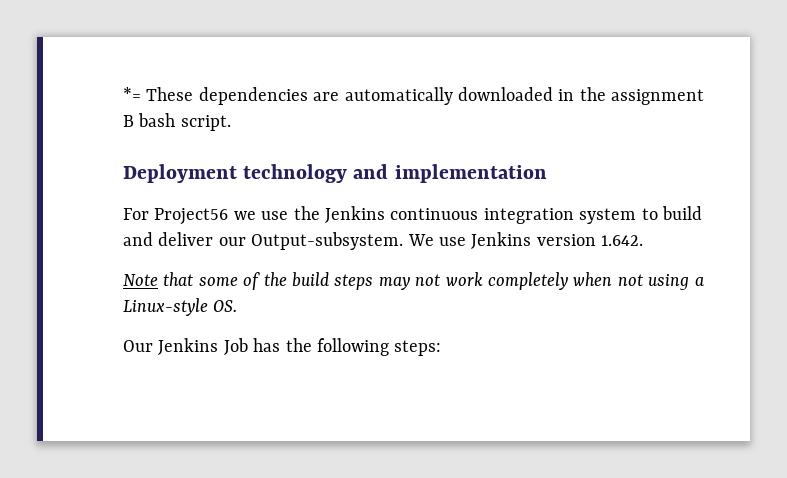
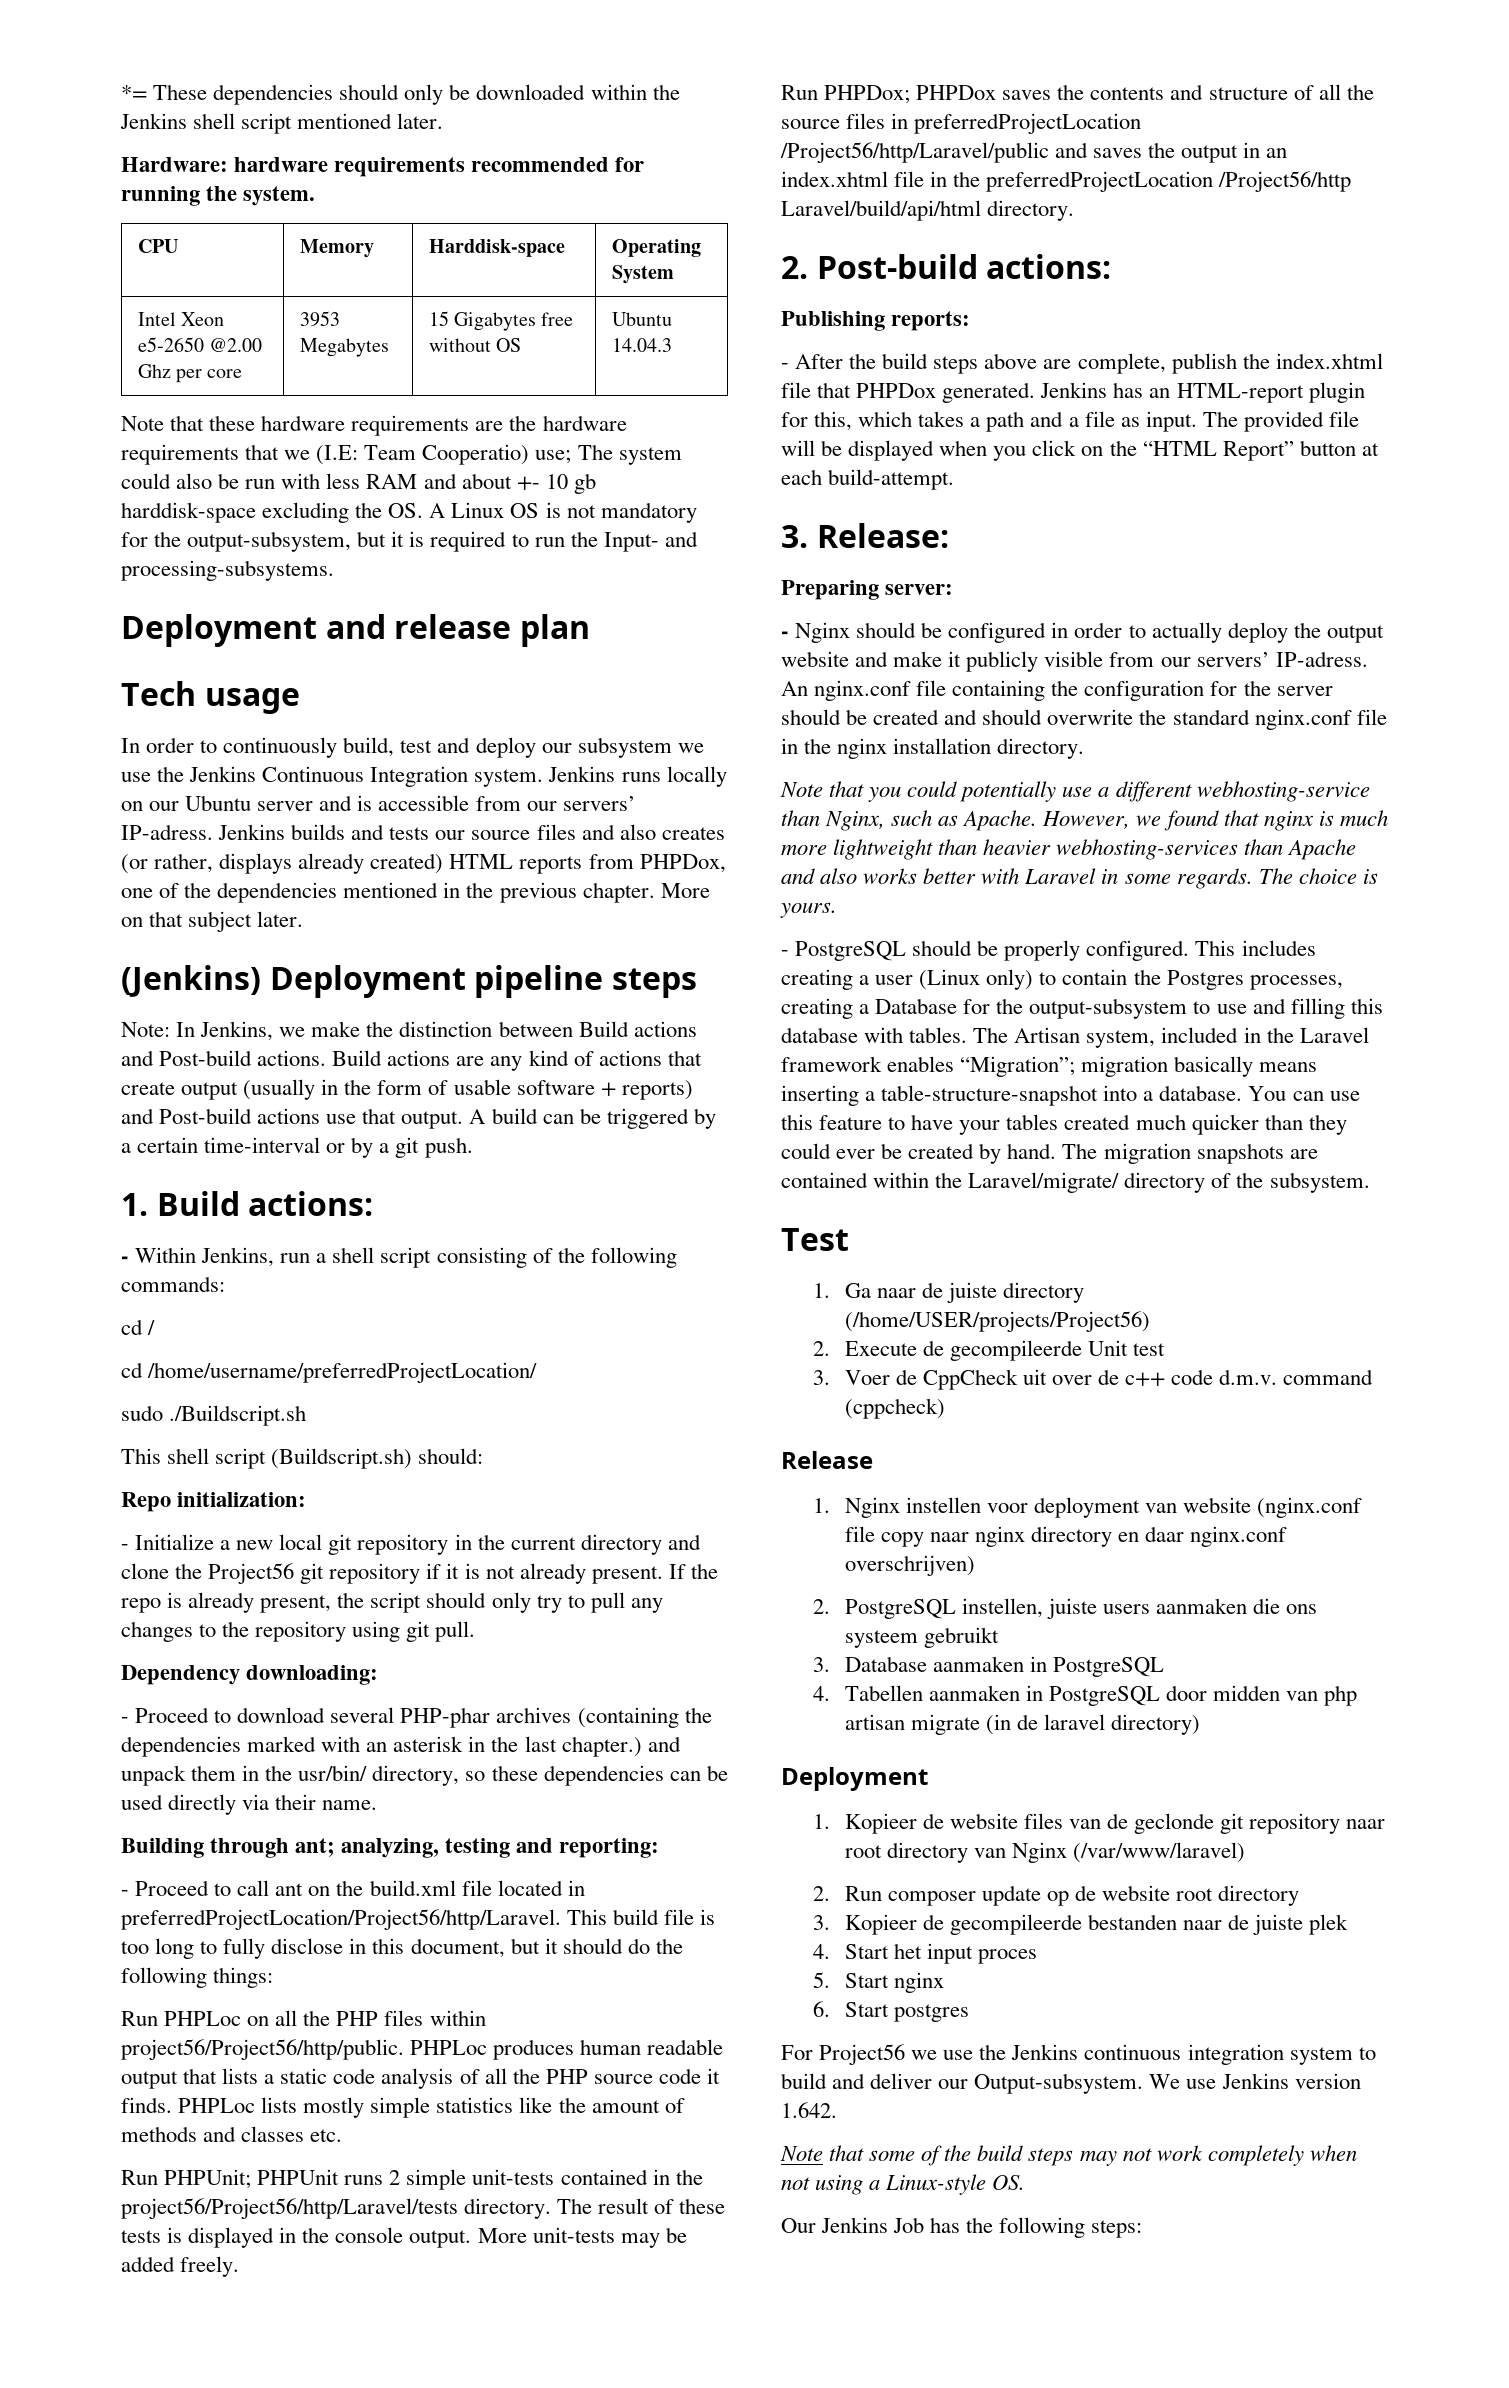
- *= These dependencies are automatically downloaded in the assignment B bash script.
- Deployment technology and implementation
+ *= These dependencies should only be downloaded within the Jenkins shell script mentioned later.
+ Hardware: hardware requirements recommended for running the system.
+ CPU | Memory | Harddisk-space | Operating System
+ Intel Xeon e5-2650 @2.00 Ghz per core | 3953 Megabytes | 15 Gigabytes free without OS | Ubuntu 14.04.3
+ Note that these hardware requirements are the hardware requirements that we (I.E: Team Cooperatio) use; The system could also be run with less RAM and about +- 10 gb harddisk-space excluding the OS. A Linux OS is not mandatory for the output-subsystem, but it is required to run the Input- and processing-subsystems.
+ Deployment and release plan
+ Tech usage
+ In order to continuously build, test and deploy our subsystem we use the Jenkins Continuous Integration system. Jenkins runs locally on our Ubuntu server and is accessible from our servers’ IP-adress. Jenkins builds and tests our source files and also creates (or rather, displays already created) HTML reports from PHPDox, one of the dependencies mentioned in the previous chapter. More on that subject later.
+ (Jenkins) Deployment pipeline steps
+ Note: In Jenkins, we make the distinction between Build actions and Post-build actions. Build actions are any kind of actions that create output (usually in the form of usable software + reports) and Post-build actions use that output. A build can be triggered by a certain time-interval or by a git push.
+ 1. Build actions:
+ - Within Jenkins, run a shell script consisting of the following commands:
+ cd /
+ cd /home/username/preferredProjectLocation/
+ sudo ./Buildscript.sh
+ This shell script (Buildscript.sh) should:
+ Repo initialization:
+ - Initialize a new local git repository in the current directory and clone the Project56 git repository if it is not already present. If the repo is already present, the script should only try to pull any changes to the repository using git pull.
+ Dependency downloading:
+ - Proceed to download several PHP-phar archives (containing the dependencies marked with an asterisk in the last chapter.) and unpack them in the usr/bin/ directory, so these dependencies can be used directly via their name.
+ Building through ant; analyzing, testing and reporting:
+ - Proceed to call ant on the build.xml file located in preferredProjectLocation/Project56/http/Laravel. This build file is too long to fully disclose in this document, but it should do the following things:
+ Run PHPLoc on all the PHP files within project56/Project56/http/public. PHPLoc produces human readable output that lists a static code analysis of all the PHP source code it finds. PHPLoc lists mostly simple statistics like the amount of methods and classes etc.
+ Run PHPUnit; PHPUnit runs 2 simple unit-tests contained in the project56/Project56/http/Laravel/tests directory. The result of these tests is displayed in the console output. More unit-tests may be added freely.
+ Run PHPDox; PHPDox saves the contents and structure of all the source files in preferredProjectLocation /Project56/http/Laravel/public and saves the output in an index.xhtml file in the preferredProjectLocation /Project56/http Laravel/build/api/html directory.
+ 2. Post-build actions:
+ Publishing reports:
+ - After the build steps above are complete, publish the index.xhtml file that PHPDox generated. Jenkins has an HTML-report plugin for this, which takes a path and a file as input. The provided file will be displayed when you click on the “HTML Report” button at each build-attempt.
+ 3. Release:
+ Preparing server:
+ - Nginx should be configured in order to actually deploy the output website and make it publicly visible from our servers’ IP-adress. An nginx.conf file containing the configuration for the server should be created and should overwrite the standard nginx.conf file in the nginx installation directory.
+ Note that you could potentially use a different webhosting-service than Nginx, such as Apache. However, we found that nginx is much more lightweight than heavier webhosting-services than Apache and also works better with Laravel in some regards. The choice is yours.
+ - PostgreSQL should be properly configured. This includes creating a user (Linux only) to contain the Postgres processes, creating a Database for the output-subsystem to use and filling this database with tables. The Artisan system, included in the Laravel framework enables “Migration”; migration basically means inserting a table-structure-snapshot into a database. You can use this feature to have your tables created much quicker than they could ever be created by hand. The migration snapshots are contained within the Laravel/migrate/ directory of the subsystem.
+ Test
+ 1. Ga naar de juiste directory (/home/USER/projects/Project56)
+ 2. Execute de gecompileerde Unit test
+ 3. Voer de CppCheck uit over de c++ code d.m.v. command (cppcheck)
+ Release
+ 1. Nginx instellen voor deployment van website (nginx.conf file copy naar nginx directory en daar nginx.conf overschrijven)
+ 2. PostgreSQL instellen, juiste users aanmaken die ons systeem gebruikt
+ 3. Database aanmaken in PostgreSQL
+ 4. Tabellen aanmaken in PostgreSQL door midden van php artisan migrate (in de laravel directory)
+ Deployment
+ 1. Kopieer de website files van de geclonde git repository naar root directory van Nginx (/var/www/laravel)
+ 2. Run composer update op de website root directory
+ 3. Kopieer de gecompileerde bestanden naar de juiste plek
+ 4. Start het input proces
+ 5. Start nginx
+ 6. Start postgres

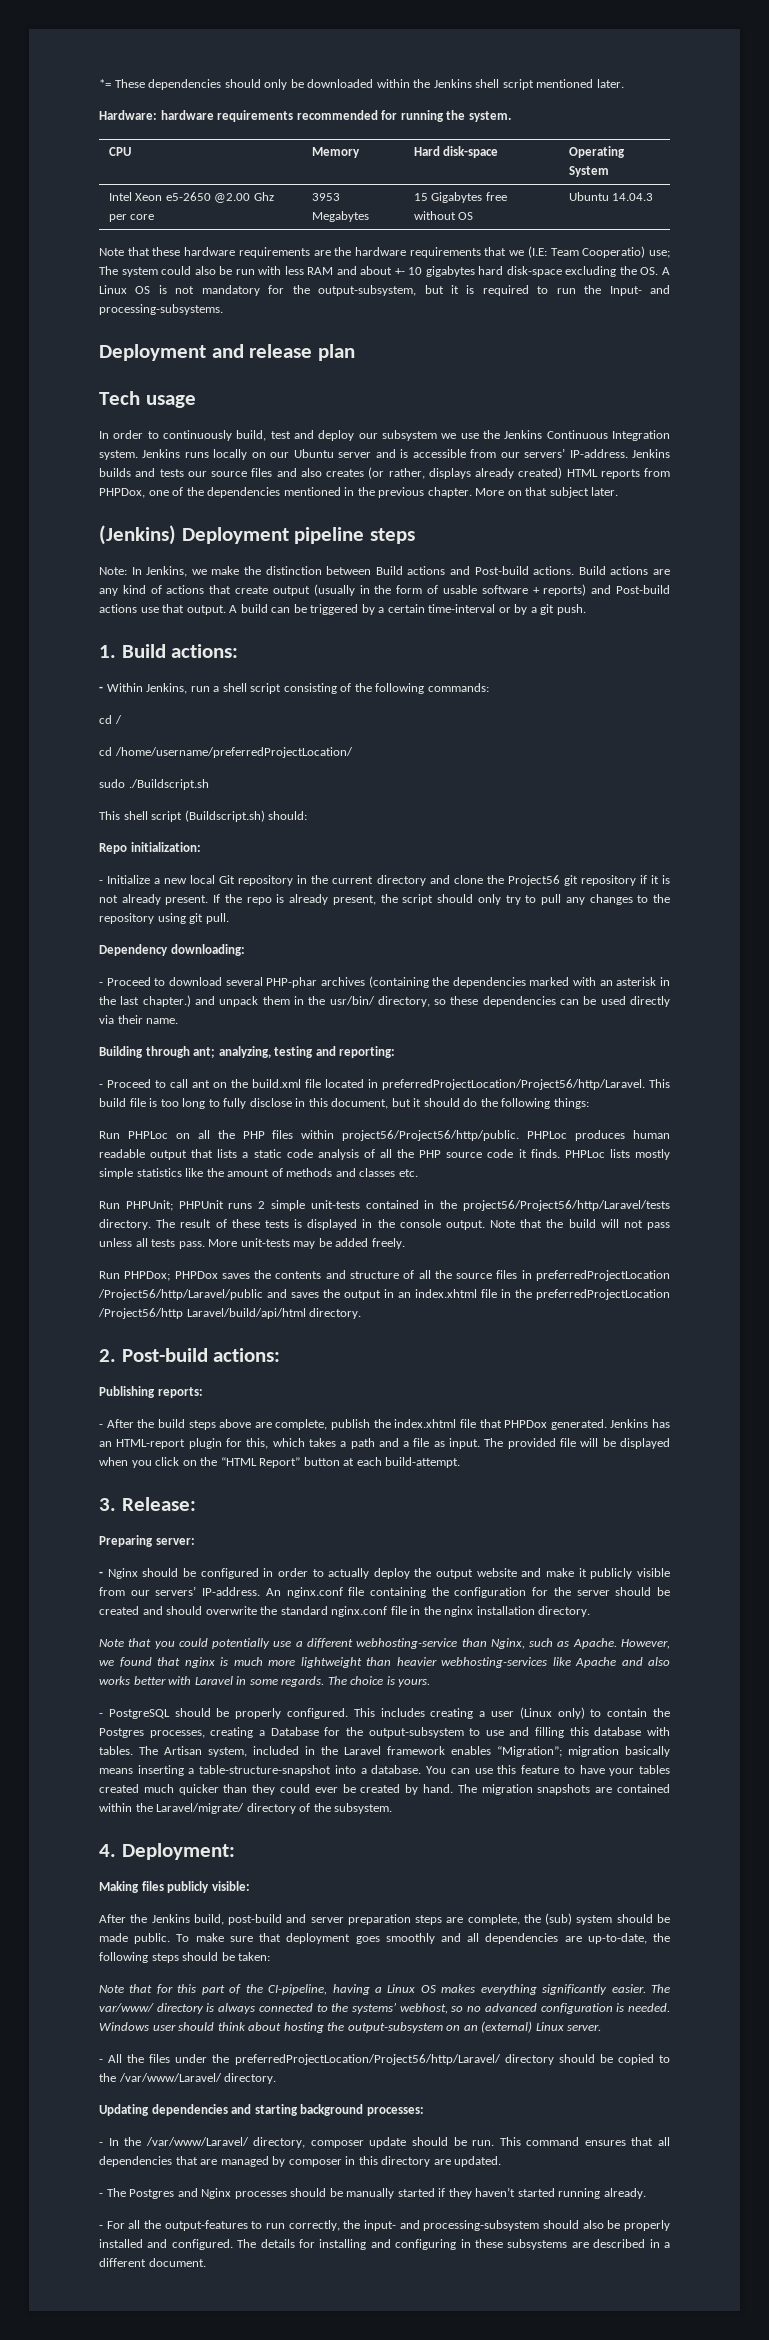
- CPU | Memory | Harddisk-space | Operating System
+ CPU | Memory | Hard disk-space | Operating System
- Note that these hardware requirements are the hardware requirements that we (I.E: Team Cooperatio) use; The system could also be run with less RAM and about +- 10 gb harddisk-space excluding the OS. A Linux OS is not mandatory for the output-subsystem, but it is required to run the Input- and processing-subsystems.
+ Note that these hardware requirements are the hardware requirements that we (I.E: Team Cooperatio) use; The system could also be run with less RAM and about +- 10 gigabytes hard disk-space excluding the OS. A Linux OS is not mandatory for the output-subsystem, but it is required to run the Input- and processing-subsystems.
- Jenkins runs locally on our Ubuntu server and is accessible from our servers’ IP-adress.
+ Jenkins runs locally on our Ubuntu server and is accessible from our servers’ IP-address.
- - Initialize a new local git repository in the current directory and clone the Project56 git repository if it is not already present.
+ - Initialize a new local Git repository in the current directory and clone the Project56 git repository if it is not already present.
+ Note that the build will not pass unless all tests pass.
- - Nginx should be configured in order to actually deploy the output website and make it publicly visible from our servers’ IP-adress.
+ - Nginx should be configured in order to actually deploy the output website and make it publicly visible from our servers’ IP-address.
- However, we found that nginx is much more lightweight than heavier webhosting-services than Apache and also works better with Laravel in some regards.
+ However, we found that nginx is much more lightweight than heavier webhosting-services like Apache and also works better with Laravel in some regards.
- Test
- 1. Ga naar de juiste directory (/home/USER/projects/Project56)
- 2. Execute de gecompileerde Unit test
- 3. Voer de CppCheck uit over de c++ code d.m.v. command (cppcheck)
- Release
- 1. Nginx instellen voor deployment van website (nginx.conf file copy naar nginx directory en daar nginx.conf overschrijven)
- 2. PostgreSQL instellen, juiste users aanmaken die ons systeem gebruikt
- 3. Database aanmaken in PostgreSQL
- 4. Tabellen aanmaken in PostgreSQL door midden van php artisan migrate (in de laravel directory)
- Deployment
- 1. Kopieer de website files van de geclonde git repository naar root directory van Nginx (/var/www/laravel)
- 2. Run composer update op de website root directory
- 3. Kopieer de gecompileerde bestanden naar de juiste plek
- 4. Start het input proces
- 5. Start nginx
- 6. Start postgres
- For Project56 we use the Jenkins continuous integration system to build and deliver our Output-subsystem. We use Jenkins version 1.642.
- Note that some of the build steps may not work completely when not using a Linux-style OS.
- Our Jenkins Job has the following steps:
+ 4. Deployment:
+ Making files publicly visible:
+ After the Jenkins build, post-build and server preparation steps are complete, the (sub) system should be made public. To make sure that deployment goes smoothly and all dependencies are up-to-date, the following steps should be taken:
+ Note that for this part of the CI-pipeline, having a Linux OS makes everything significantly easier. The var/www/ directory is always connected to the systems’ webhost, so no advanced configuration is needed. Windows user should think about hosting the output-subsystem on an (external) Linux server.
+ - All the files under the preferredProjectLocation/Project56/http/Laravel/ directory should be copied to the /var/www/Laravel/ directory.
+ Updating dependencies and starting background processes:
+ - In the /var/www/Laravel/ directory, composer update should be run. This command ensures that all dependencies that are managed by composer in this directory are updated.
+ - The Postgres and Nginx processes should be manually started if they haven’t started running already.
+ - For all the output-features to run correctly, the input- and processing-subsystem should also be properly installed and configured. The details for installing and configuring in these subsystems are described in a different document.

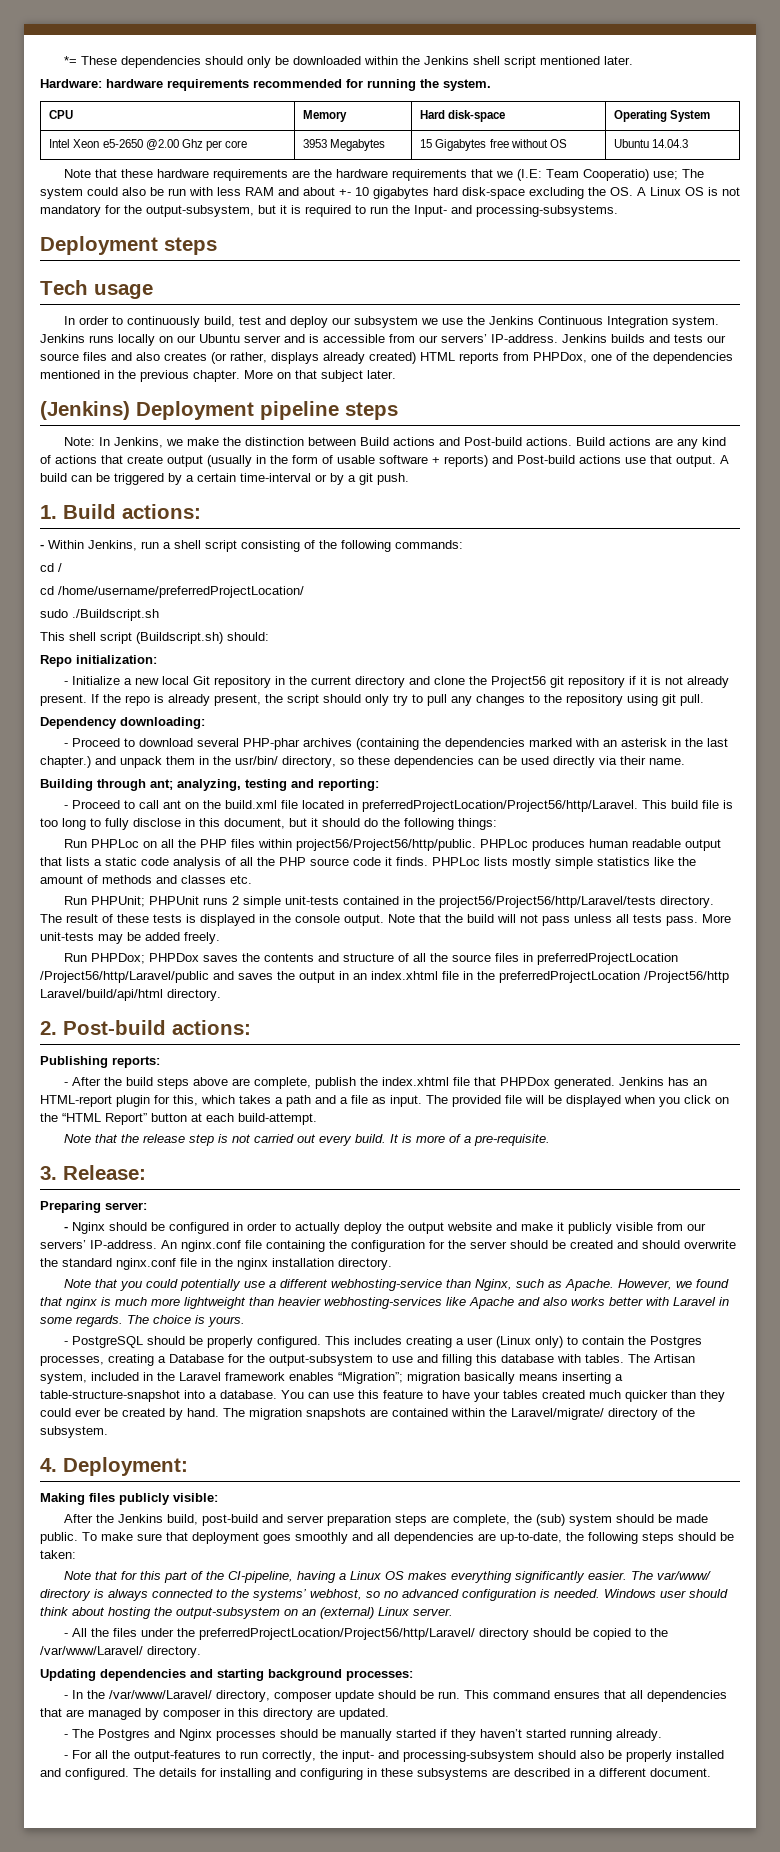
- Deployment and release plan
+ Deployment steps
+ Note that the release step is not carried out every build. It is more of a pre-requisite.

